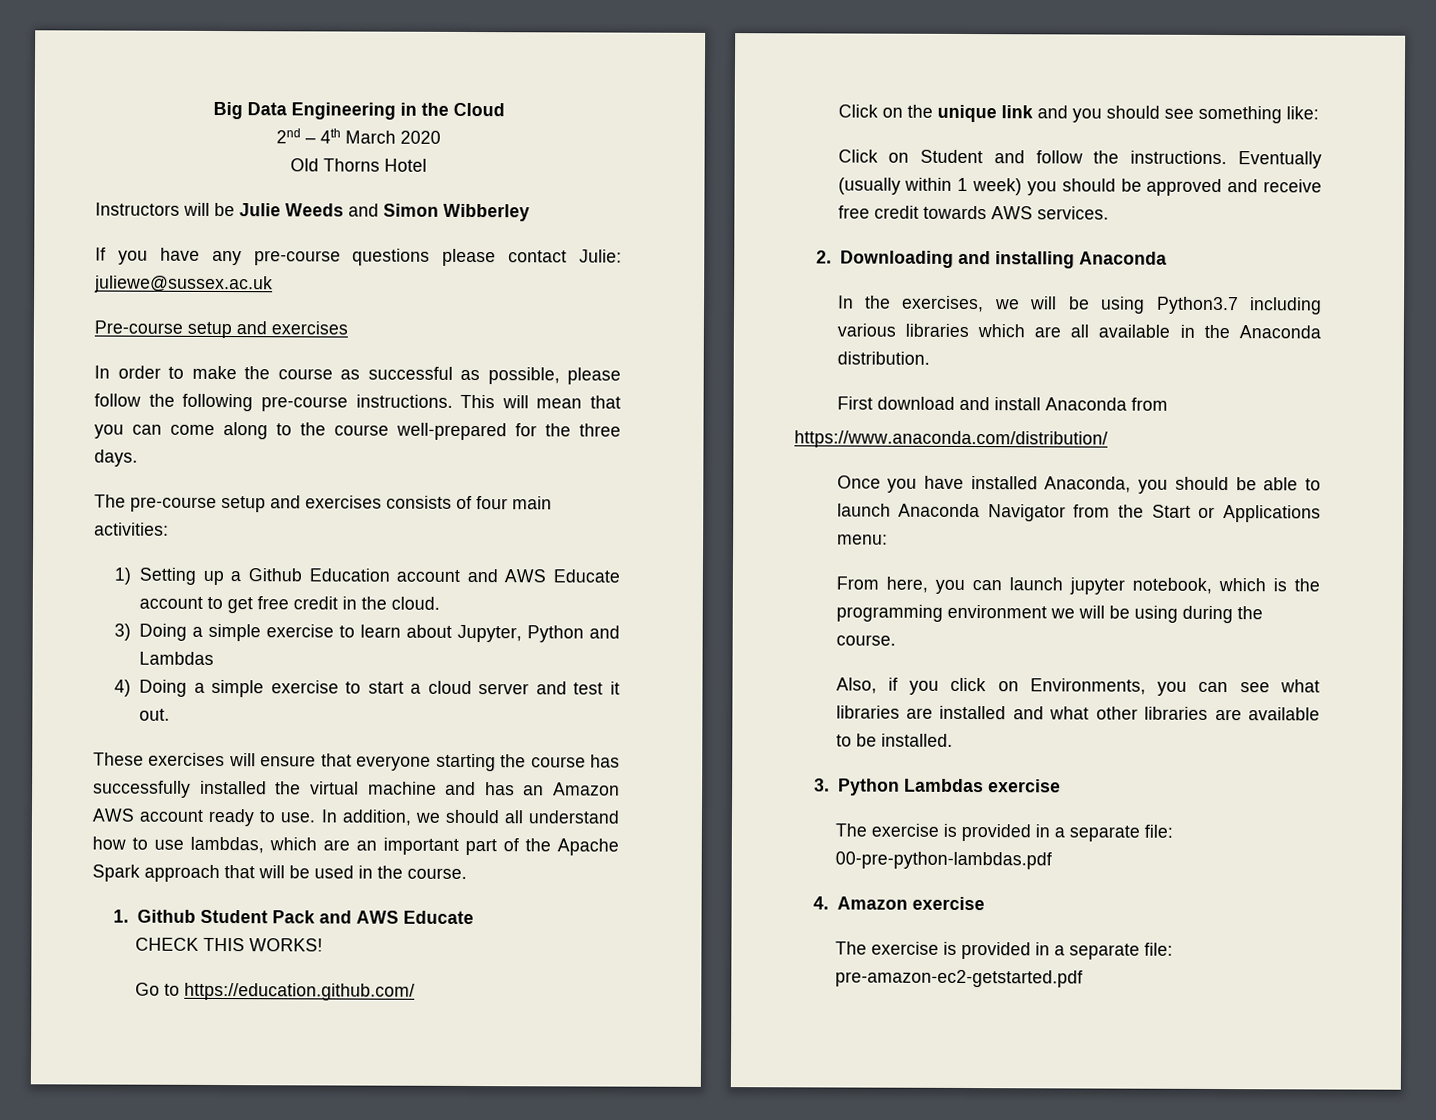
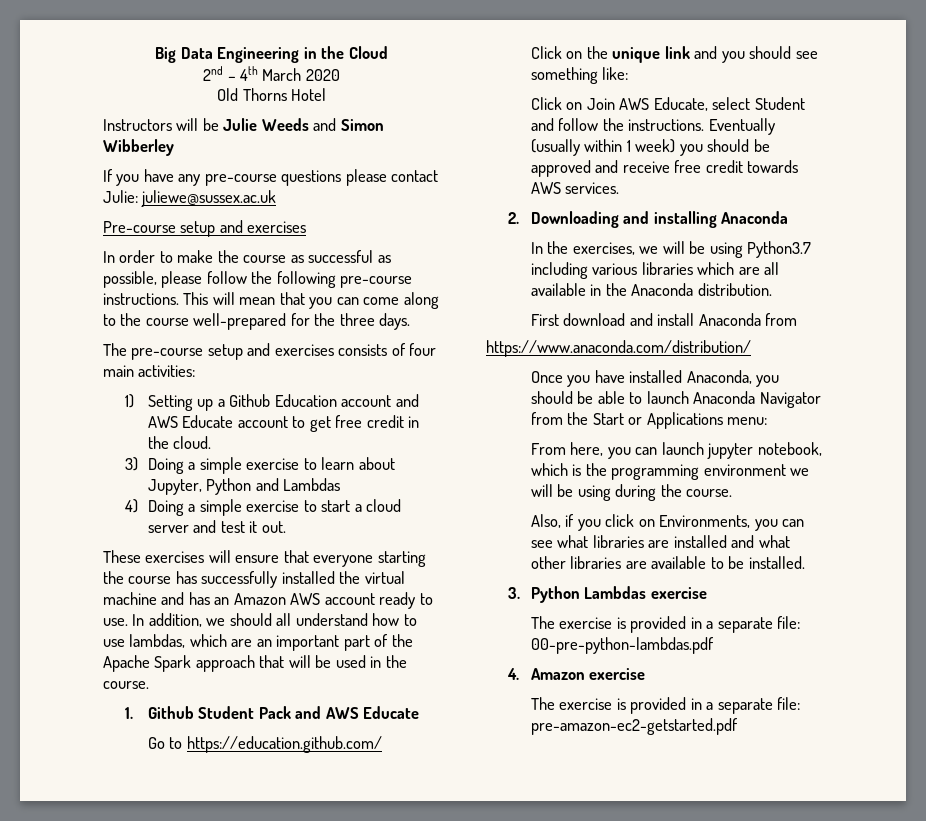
- CHECK THIS WORKS!
- Click on Student and follow the instructions.
+ Click on Join AWS Educate, select Student and follow the instructions.

